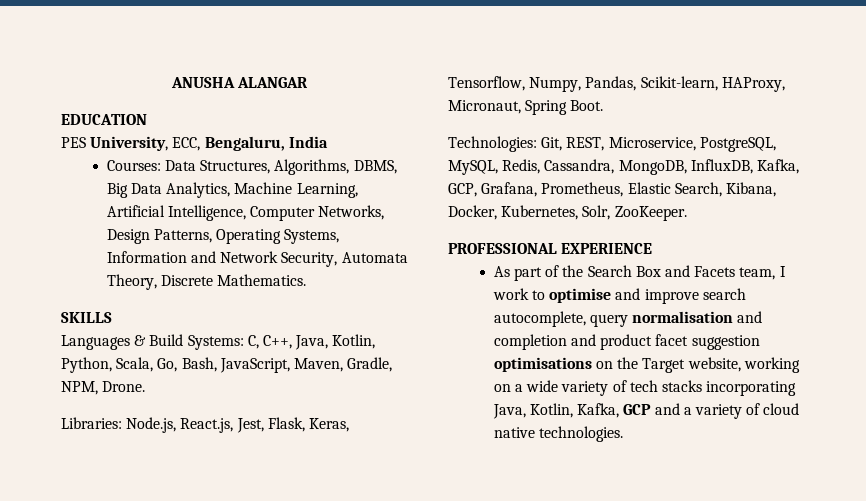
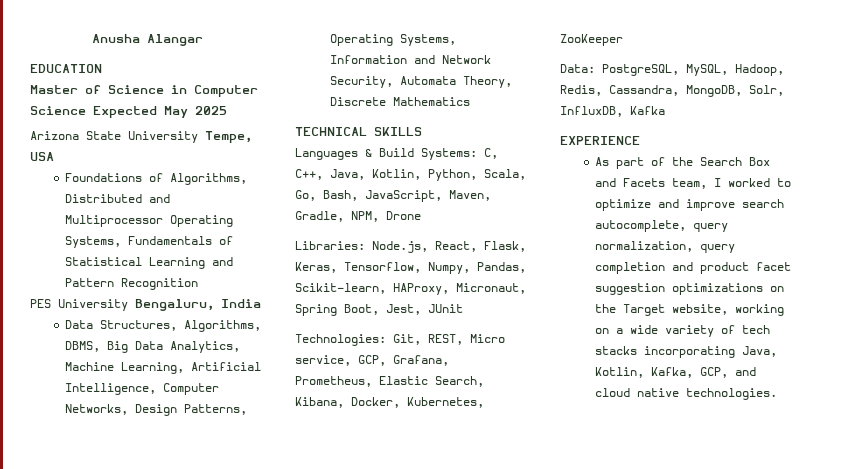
- ANUSHA ALANGAR
+ Anusha Alangar
+ Master of Science in Computer Science Expected May 2025
+ Arizona State University Tempe, USA
+ Foundations of Algorithms, Distributed and Multiprocessor Operating Systems, Fundamentals of Statistical Learning and Pattern Recognition
- PES University, ECC, Bengaluru, India
+ PES University Bengaluru, India
- Courses: Data Structures, Algorithms, DBMS, Big Data Analytics, Machine Learning, Artificial Intelligence, Computer Networks, Design Patterns, Operating Systems, Information and Network Security, Automata Theory, Discrete Mathematics.
- SKILLS
+ Data Structures, Algorithms, DBMS, Big Data Analytics, Machine Learning, Artificial Intelligence, Computer Networks, Design Patterns, Operating Systems, Information and Network Security, Automata Theory, Discrete Mathematics
+ TECHNICAL SKILLS
- Languages & Build Systems: C, C++, Java, Kotlin, Python, Scala, Go, Bash, JavaScript, Maven, Gradle, NPM, Drone.
+ Languages & Build Systems: C, C++, Java, Kotlin, Python, Scala, Go, Bash, JavaScript, Maven, Gradle, NPM, Drone
- Libraries: Node.js, React.js, Jest, Flask, Keras, Tensorflow, Numpy, Pandas, Scikit-learn, HAProxy, Micronaut, Spring Boot.
+ Libraries: Node.js, React, Flask, Keras, Tensorflow, Numpy, Pandas, Scikit-learn, HAProxy, Micronaut, Spring Boot, Jest, JUnit
- Technologies: Git, REST, Microservice, PostgreSQL, MySQL, Redis, Cassandra, MongoDB, InfluxDB, Kafka, GCP, Grafana, Prometheus, Elastic Search, Kibana, Docker, Kubernetes, Solr, ZooKeeper.
- PROFESSIONAL EXPERIENCE
+ Technologies: Git, REST, Micro service, GCP, Grafana, Prometheus, Elastic Search, Kibana, Docker, Kubernetes, ZooKeeper
+ Data: PostgreSQL, MySQL, Hadoop, Redis, Cassandra, MongoDB, Solr, InfluxDB, Kafka
+ EXPERIENCE
- As part of the Search Box and Facets team, I work to optimise and improve search autocomplete, query normalisation and completion and product facet suggestion optimisations on the Target website, working on a wide variety of tech stacks incorporating Java, Kotlin, Kafka, GCP and a variety of cloud native technologies.
+ As part of the Search Box and Facets team, I worked to optimize and improve search autocomplete, query normalization, query completion and product facet suggestion optimizations on the Target website, working on a wide variety of tech stacks incorporating Java, Kotlin, Kafka, GCP, and cloud native technologies.

